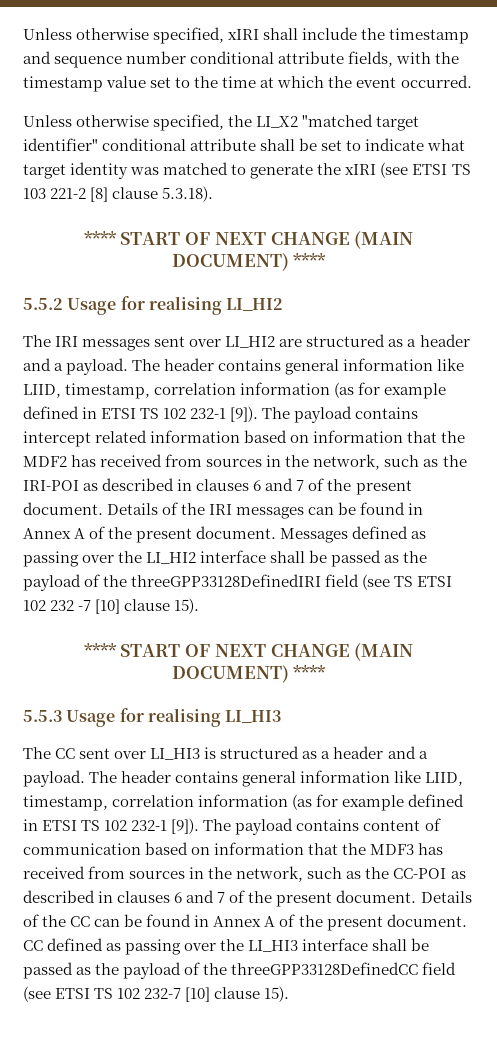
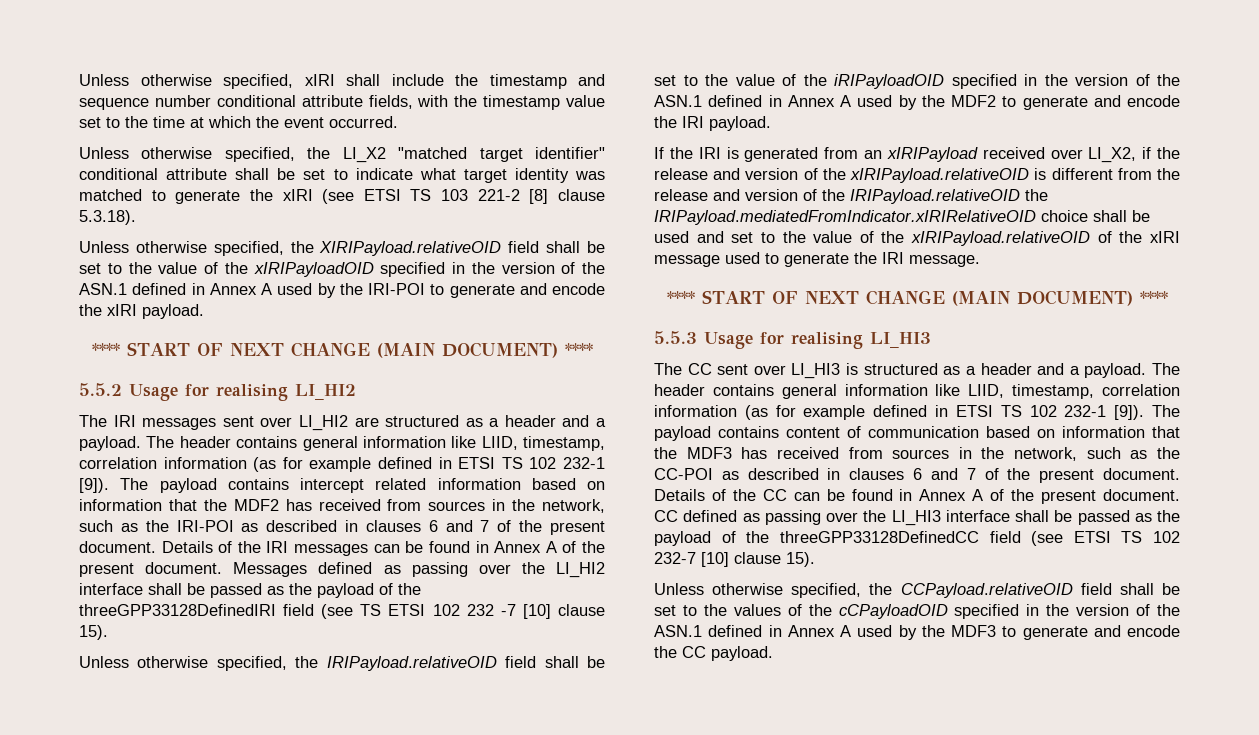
+ Unless otherwise specified, the XIRIPayload.relativeOID field shall be set to the value of the xIRIPayloadOID specified in the version of the ASN.1 defined in Annex A used by the IRI-POI to generate and encode the xIRI payload.
+ Unless otherwise specified, the IRIPayload.relativeOID field shall be set to the value of the iRIPayloadOID specified in the version of the ASN.1 defined in Annex A used by the MDF2 to generate and encode the IRI payload.
+ If the IRI is generated from an xIRIPayload received over LI_X2, if the release and version of the xIRIPayload.relativeOID is different from the release and version of the IRIPayload.relativeOID the IRIPayload.mediatedFromIndicator.xIRIRelativeOID choice shall be used and set to the value of the xIRIPayload.relativeOID of the xIRI message used to generate the IRI message.
+ Unless otherwise specified, the CCPayload.relativeOID field shall be set to the values of the cCPayloadOID specified in the version of the ASN.1 defined in Annex A used by the MDF3 to generate and encode the CC payload.

